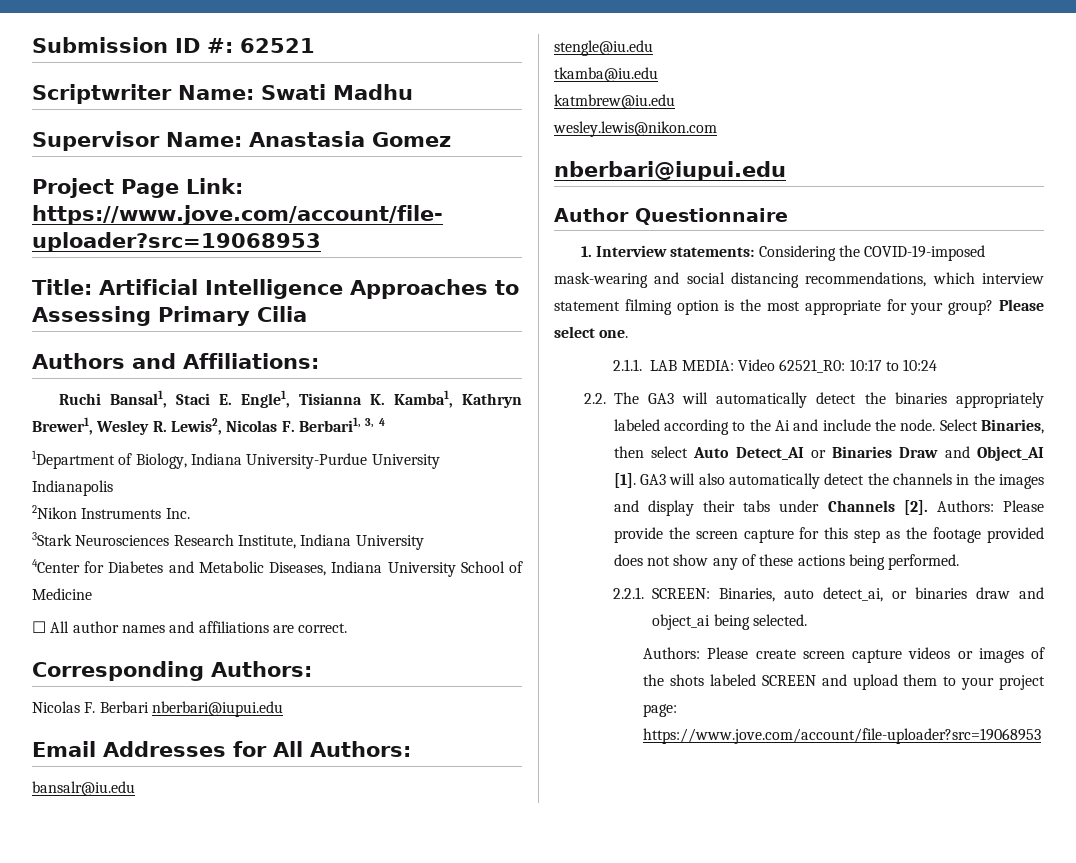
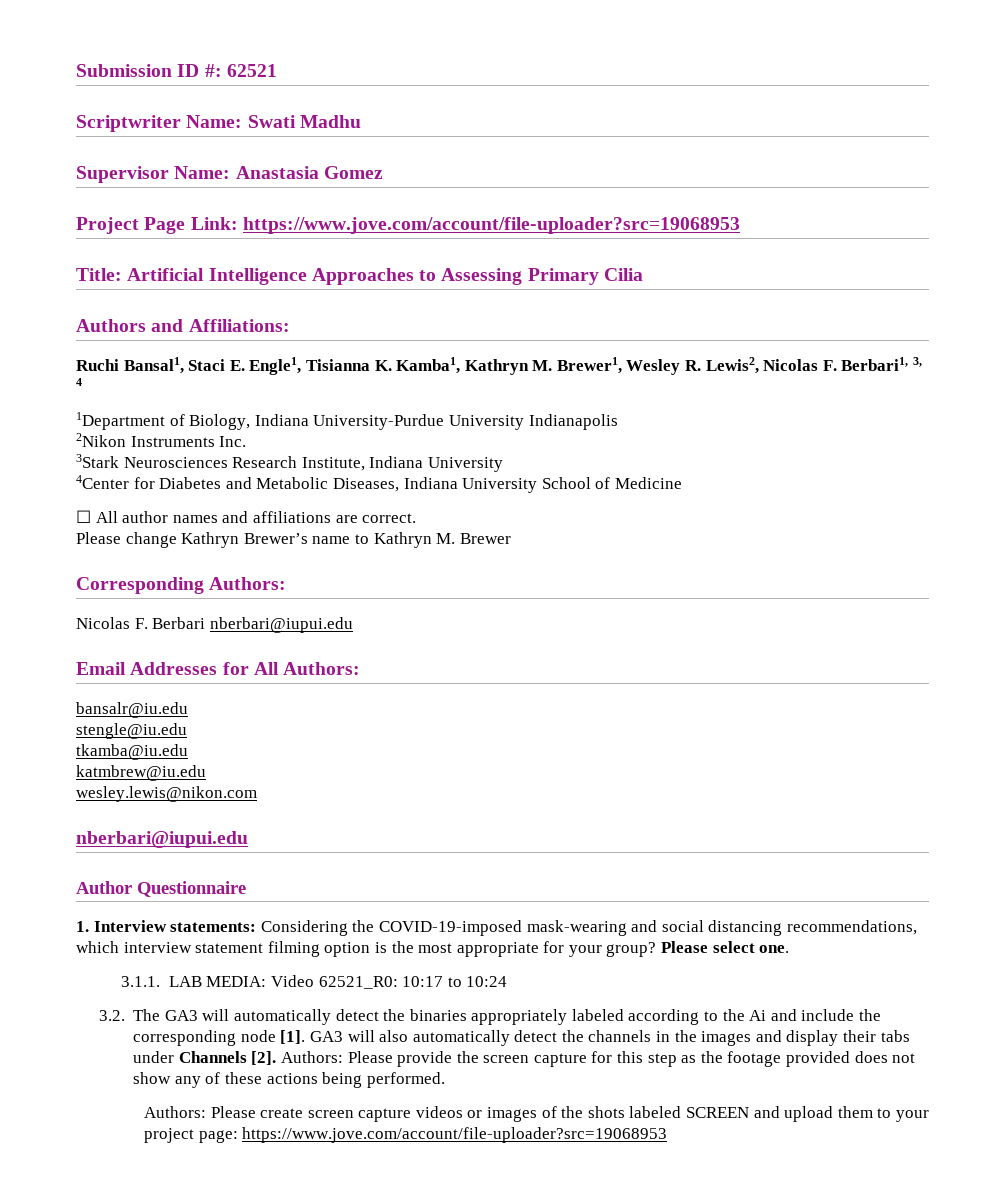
- Ruchi Bansal1, Staci E. Engle1, Tisianna K. Kamba1, Kathryn Brewer1, Wesley R. Lewis2, Nicolas F. Berbari1, 3, 4
+ Ruchi Bansal1, Staci E. Engle1, Tisianna K. Kamba1, Kathryn M. Brewer1, Wesley R. Lewis2, Nicolas F. Berbari1, 3, 4
+ Please change Kathryn Brewer’s name to Kathryn M. Brewer
- 2.1.1. LAB MEDIA: Video 62521_R0: 10:17 to 10:24
+ 3.1.1. LAB MEDIA: Video 62521_R0: 10:17 to 10:24
- 2.2. The GA3 will automatically detect the binaries appropriately labeled according to the Ai and include the node. Select Binaries, then select Auto Detect_AI or Binaries Draw and Object_AI [1].
+ 3.2. The GA3 will automatically detect the binaries appropriately labeled according to the Ai and include the corresponding node [1].
- 2.2.1. SCREEN: Binaries, auto detect_ai, or binaries draw and object_ai being selected.

